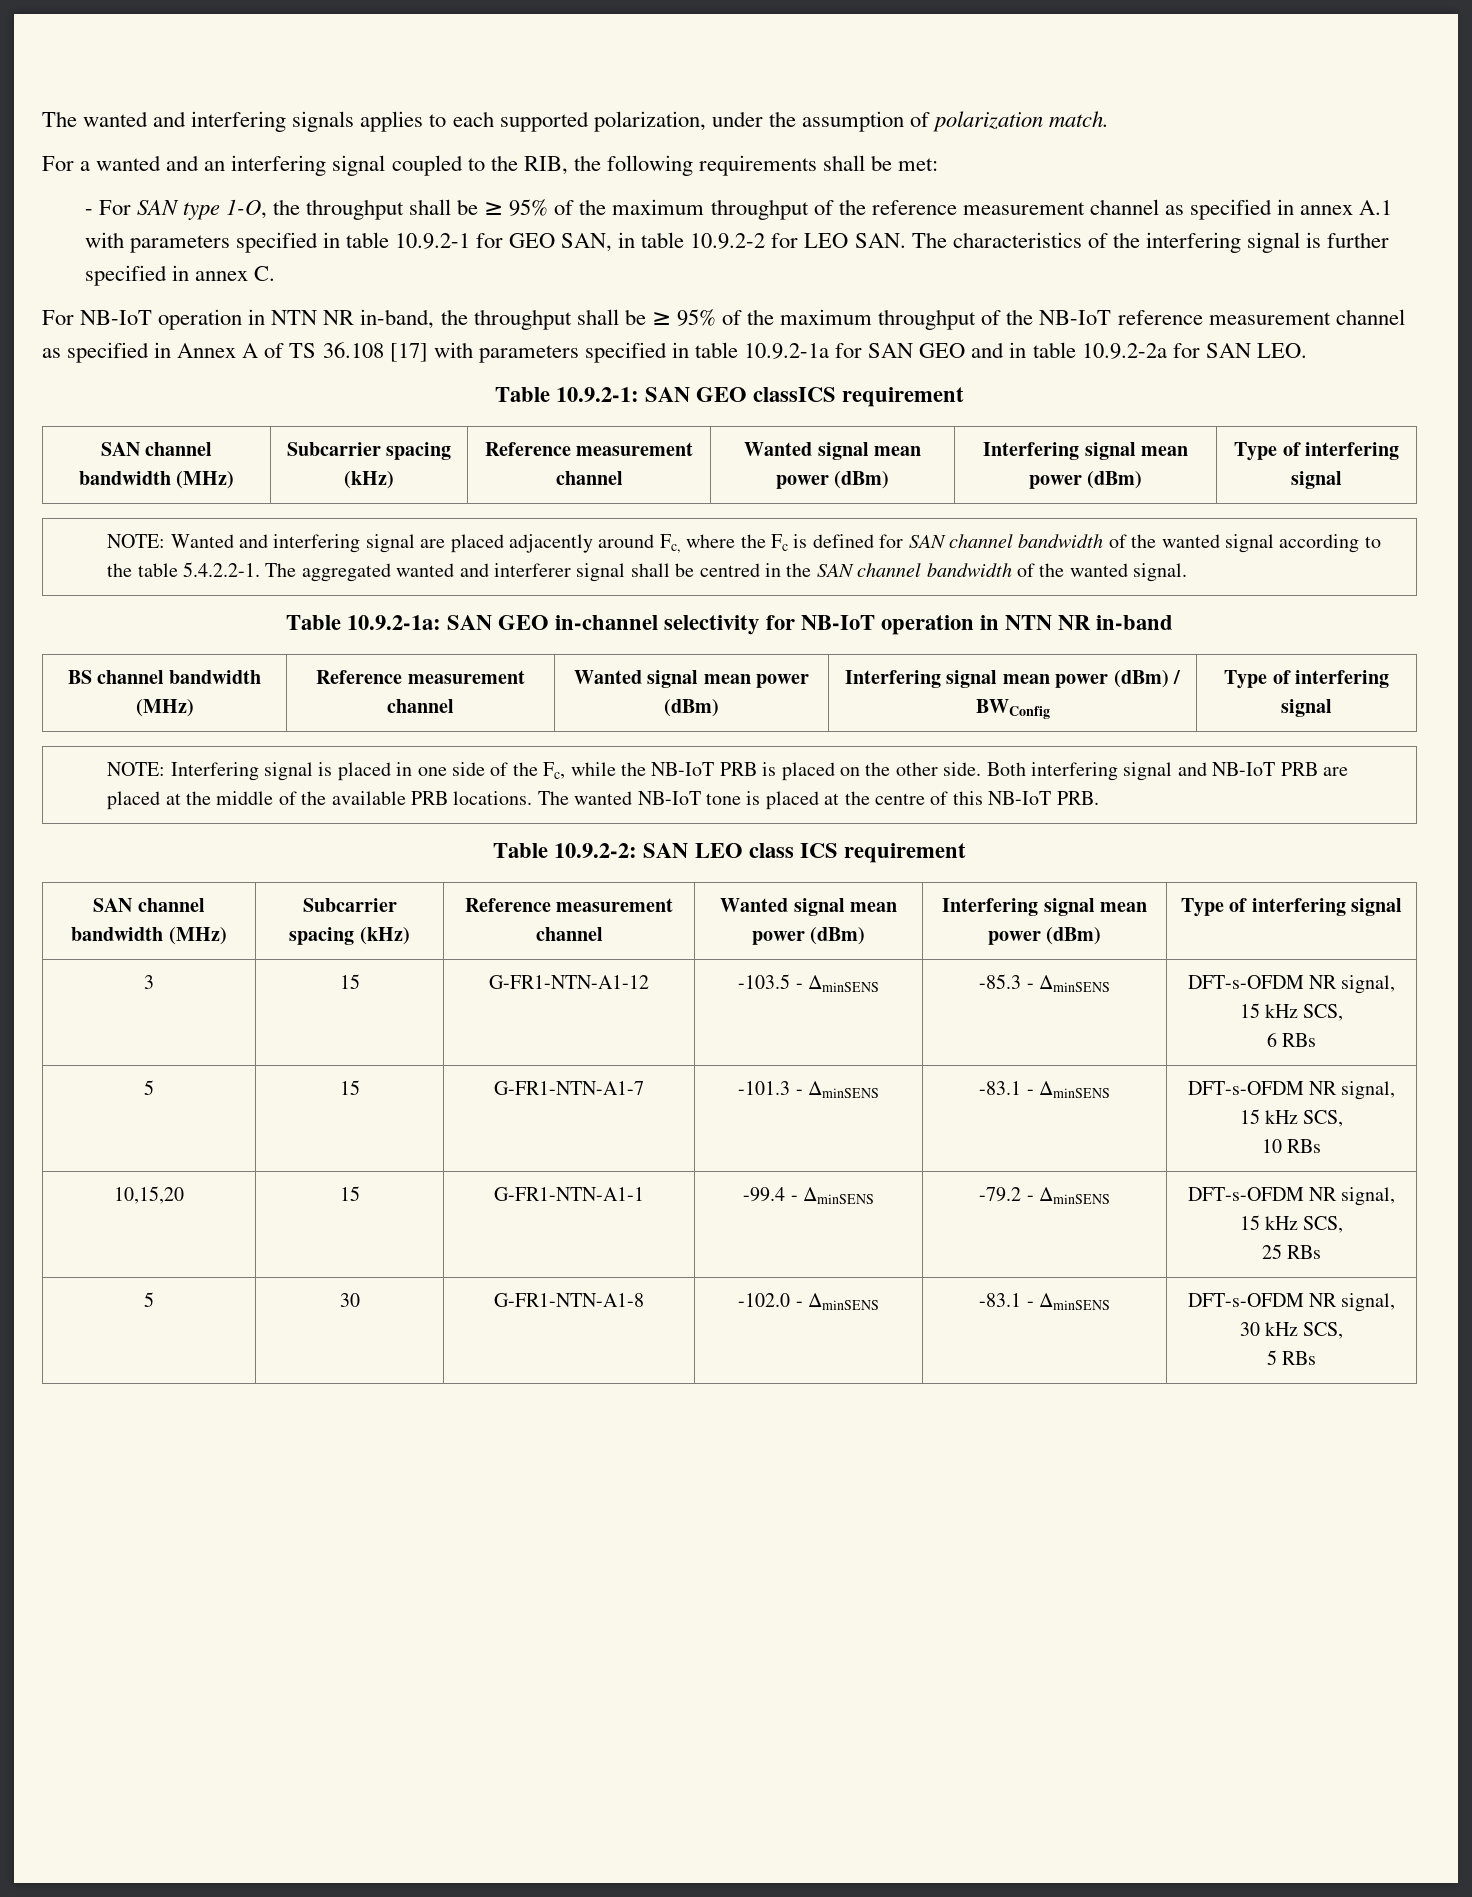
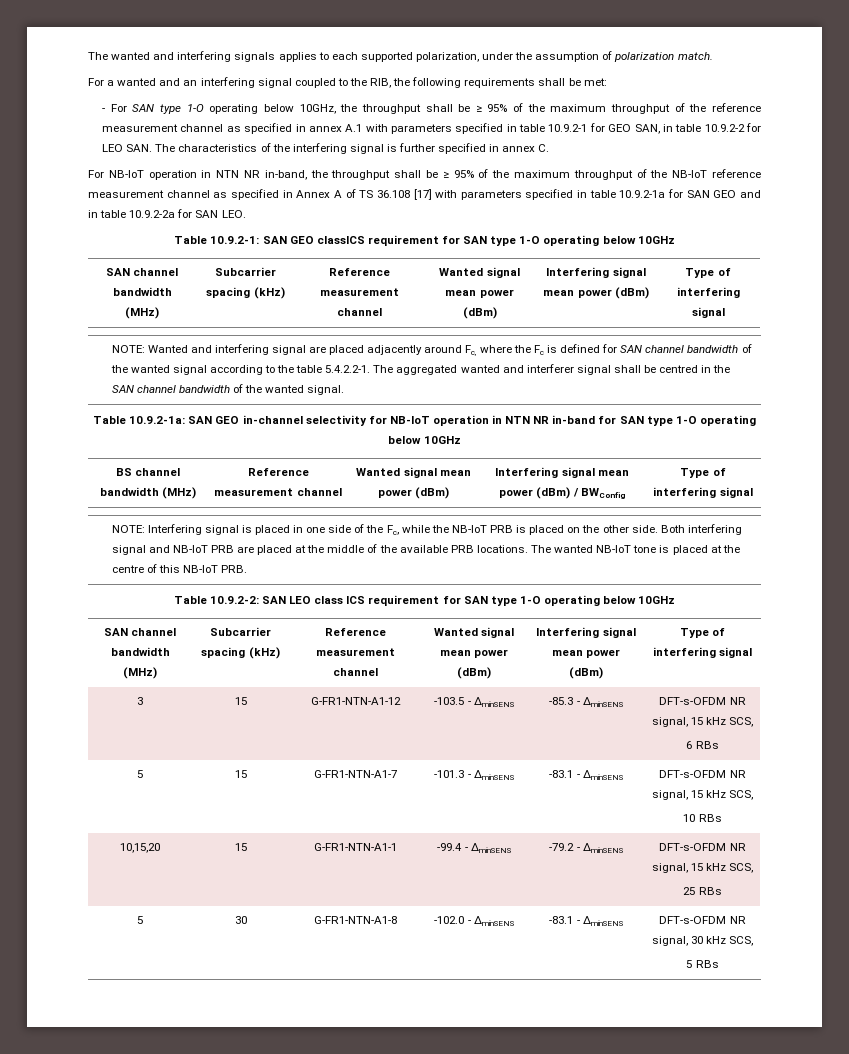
- - For SAN type 1-O, the throughput shall be ≥ 95% of the maximum throughput of the reference measurement channel as specified in annex A.1 with parameters specified in table 10.9.2-1 for GEO SAN, in table 10.9.2-2 for LEO SAN. The characteristics of the interfering signal is further specified in annex C.
+ - For SAN type 1-O operating below 10GHz, the throughput shall be ≥ 95% of the maximum throughput of the reference measurement channel as specified in annex A.1 with parameters specified in table 10.9.2-1 for GEO SAN, in table 10.9.2-2 for LEO SAN. The characteristics of the interfering signal is further specified in annex C.
- Table 10.9.2-1: SAN GEO classICS requirement
+ Table 10.9.2-1: SAN GEO classICS requirement for SAN type 1-O operating below 10GHz
- Table 10.9.2-1a: SAN GEO in-channel selectivity for NB-IoT operation in NTN NR in-band
+ Table 10.9.2-1a: SAN GEO in-channel selectivity for NB-IoT operation in NTN NR in-band for SAN type 1-O operating below 10GHz
- Table 10.9.2-2: SAN LEO class ICS requirement
+ Table 10.9.2-2: SAN LEO class ICS requirement for SAN type 1-O operating below 10GHz

